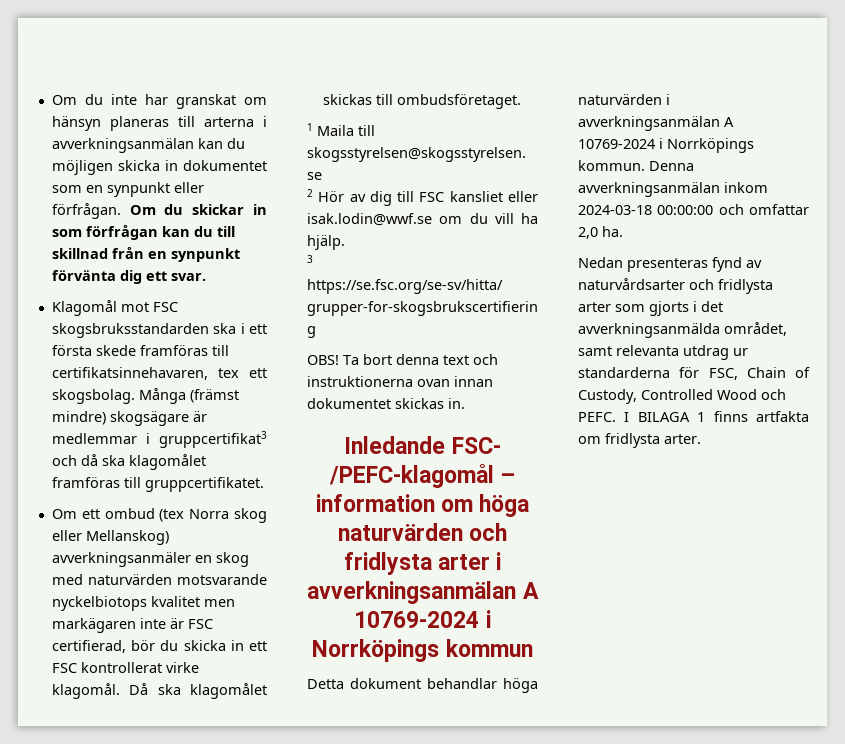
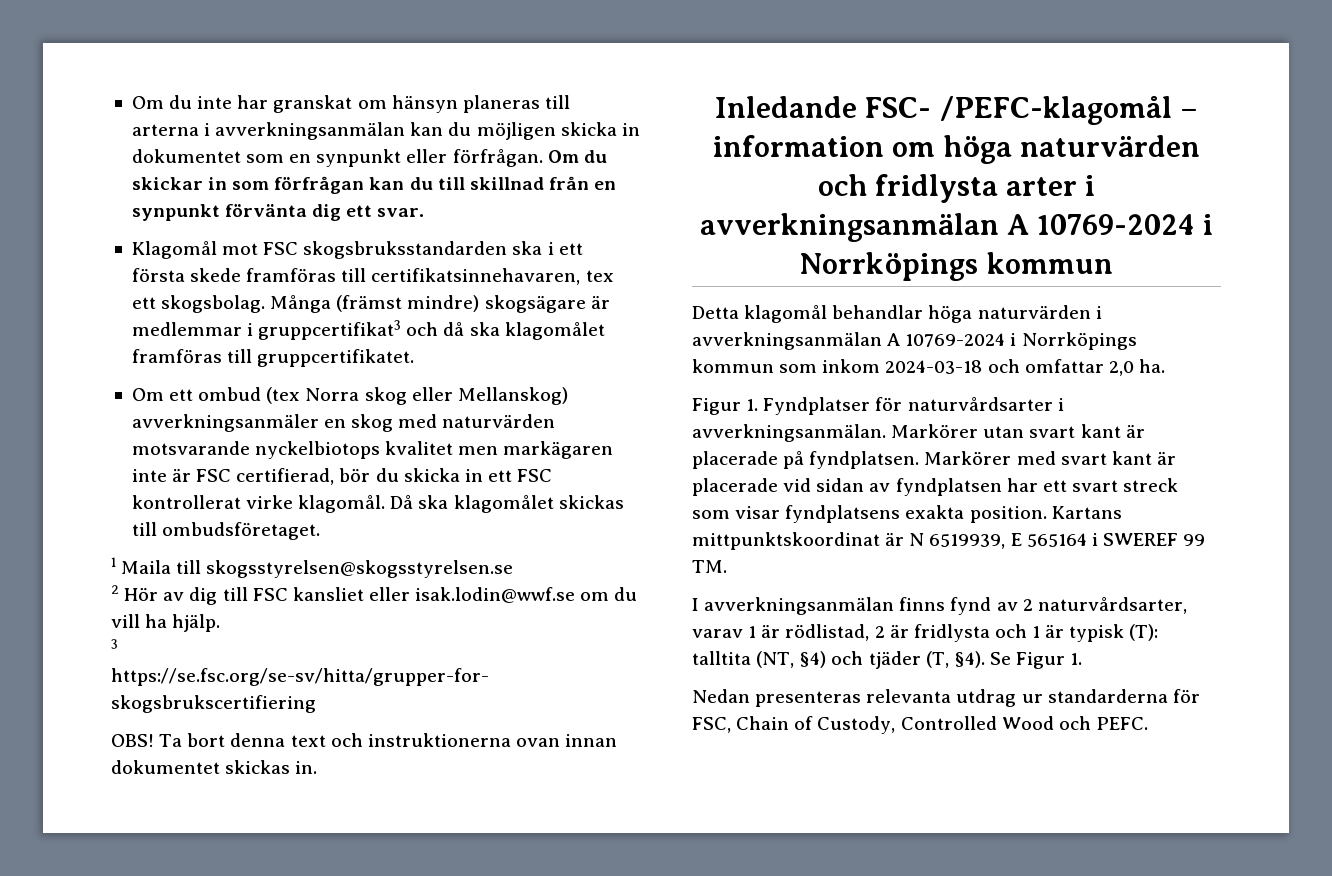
- Detta dokument behandlar höga naturvärden i avverkningsanmälan A 10769-2024 i Norrköpings kommun. Denna avverkningsanmälan inkom 2024-03-18 00:00:00 och omfattar 2,0 ha.
+ Detta klagomål behandlar höga naturvärden i avverkningsanmälan A 10769-2024 i Norrköpings kommun som inkom 2024-03-18 och omfattar 2,0 ha.
- Nedan presenteras fynd av naturvårdsarter och fridlysta arter som gjorts i det avverkningsanmälda området, samt relevanta utdrag ur standarderna för FSC, Chain of Custody, Controlled Wood och PEFC. I BILAGA 1 finns artfakta om fridlysta arter.
+ Figur 1. Fyndplatser för naturvårdsarter i avverkningsanmälan. Markörer utan svart kant är placerade på fyndplatsen. Markörer med svart kant är placerade vid sidan av fyndplatsen har ett svart streck som visar fyndplatsens exakta position. Kartans mittpunktskoordinat är N 6519939, E 565164 i SWEREF 99 TM.
+ I avverkningsanmälan finns fynd av 2 naturvårdsarter, varav 1 är rödlistad, 2 är fridlysta och 1 är typisk (T): talltita (NT, §4) och tjäder (T, §4). Se Figur 1.
+ Nedan presenteras relevanta utdrag ur standarderna för FSC, Chain of Custody, Controlled Wood och PEFC.

